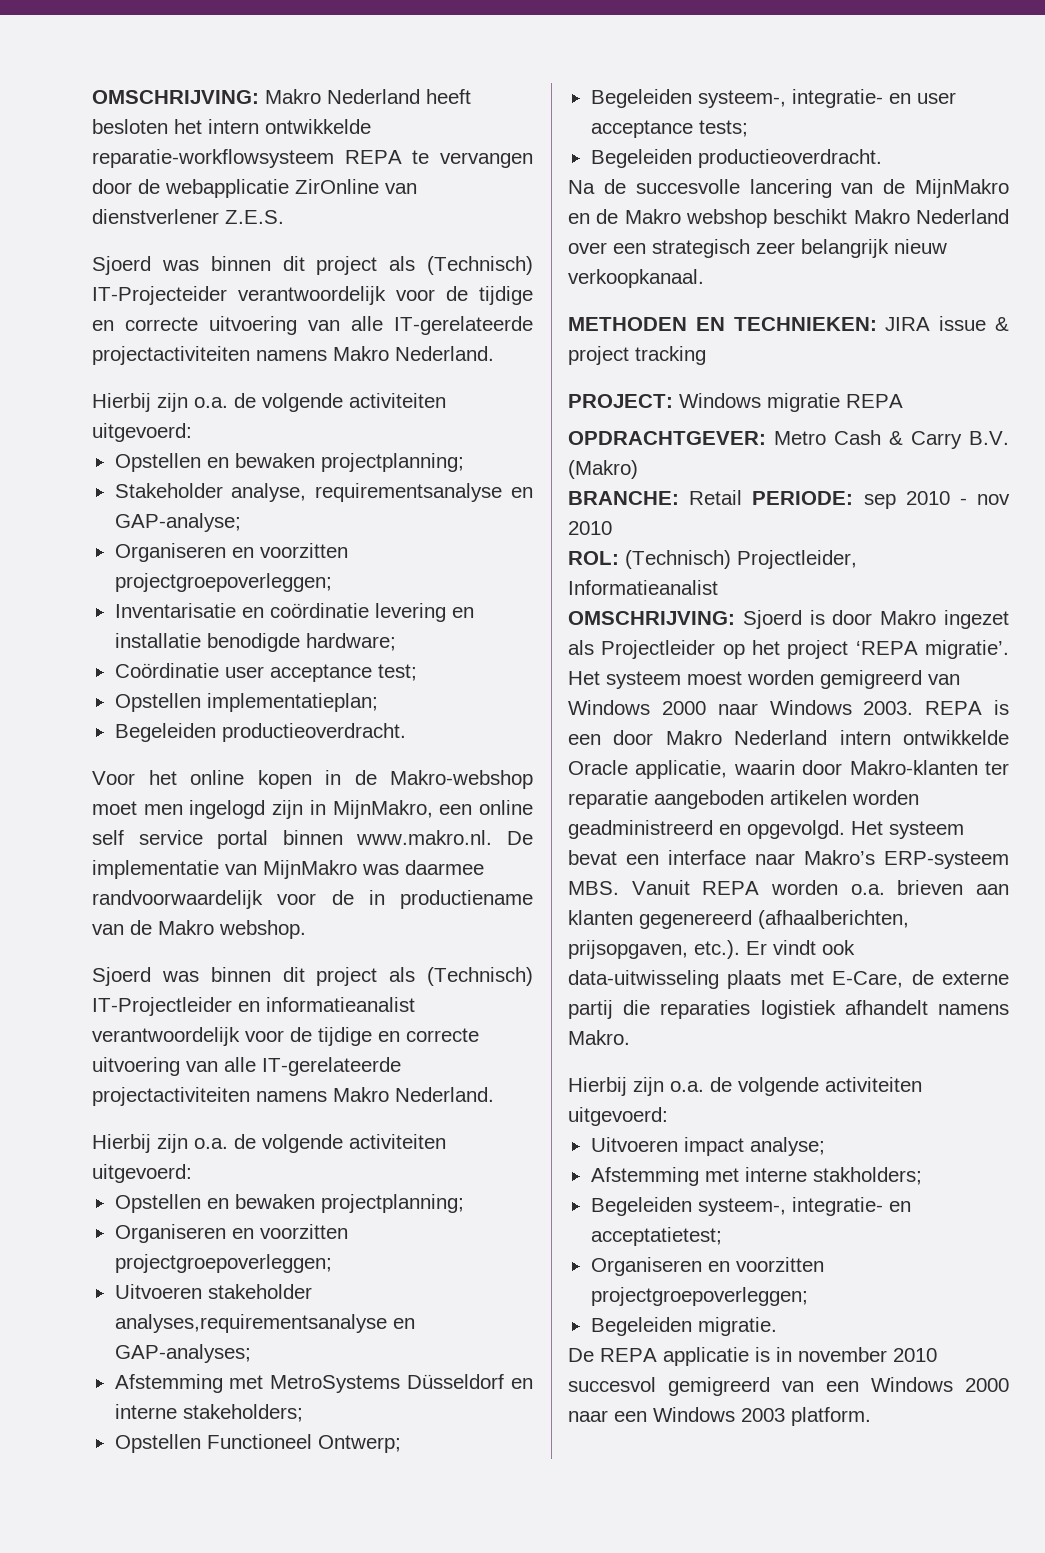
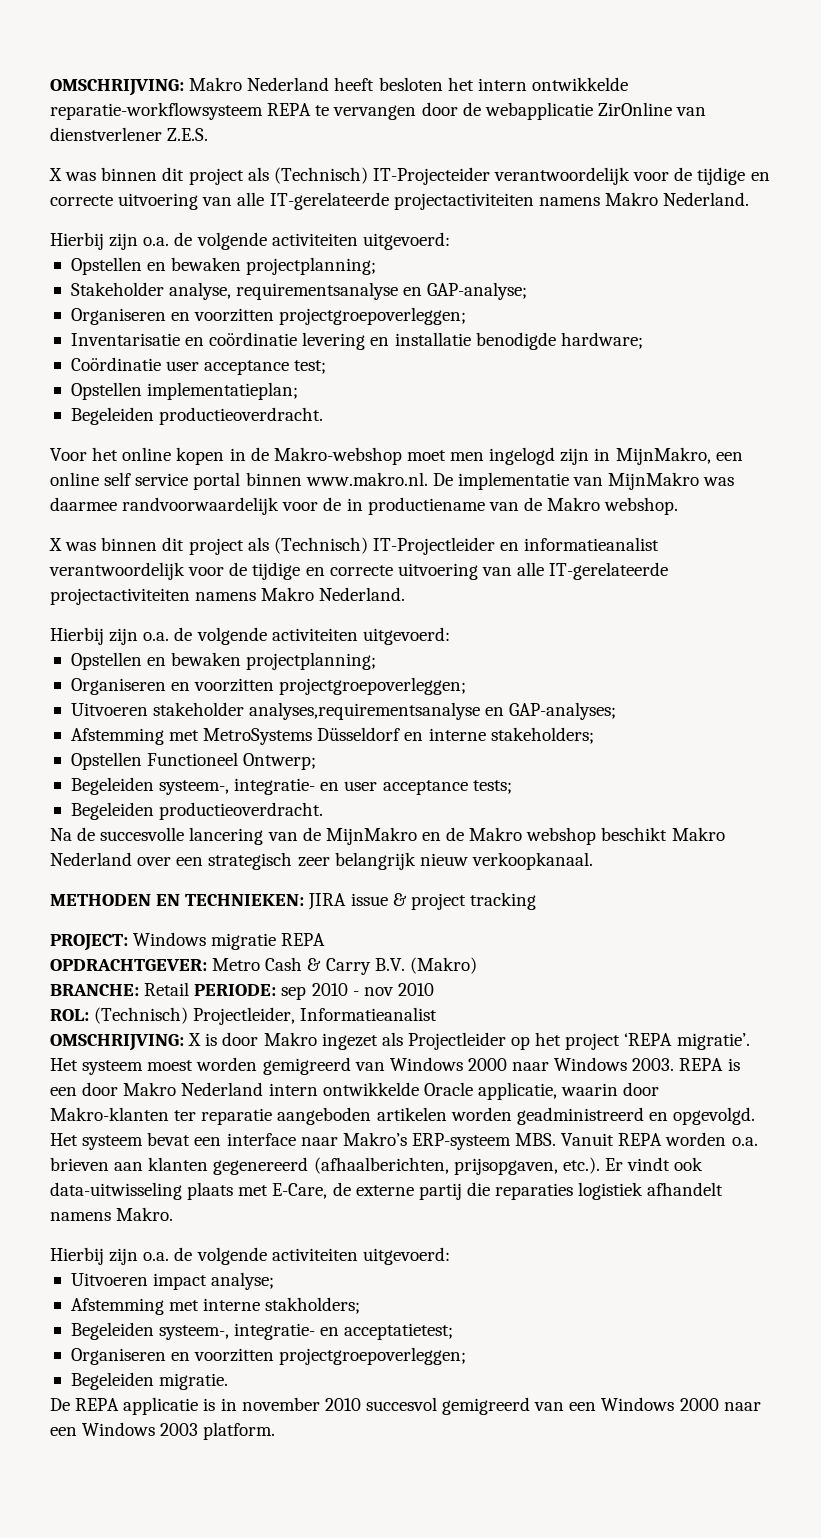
- Sjoerd was binnen dit project als (Technisch) IT-Projecteider verantwoordelijk voor de tijdige en correcte uitvoering van alle IT-gerelateerde projectactiviteiten namens Makro Nederland.
+ X was binnen dit project als (Technisch) IT-Projecteider verantwoordelijk voor de tijdige en correcte uitvoering van alle IT-gerelateerde projectactiviteiten namens Makro Nederland.
- Sjoerd was binnen dit project als (Technisch) IT-Projectleider en informatieanalist verantwoordelijk voor de tijdige en correcte uitvoering van alle IT-gerelateerde projectactiviteiten namens Makro Nederland.
+ X was binnen dit project als (Technisch) IT-Projectleider en informatieanalist verantwoordelijk voor de tijdige en correcte uitvoering van alle IT-gerelateerde projectactiviteiten namens Makro Nederland.
- OMSCHRIJVING: Sjoerd is door Makro ingezet als Projectleider op het project ‘REPA migratie’.
+ OMSCHRIJVING: X is door Makro ingezet als Projectleider op het project ‘REPA migratie’.

